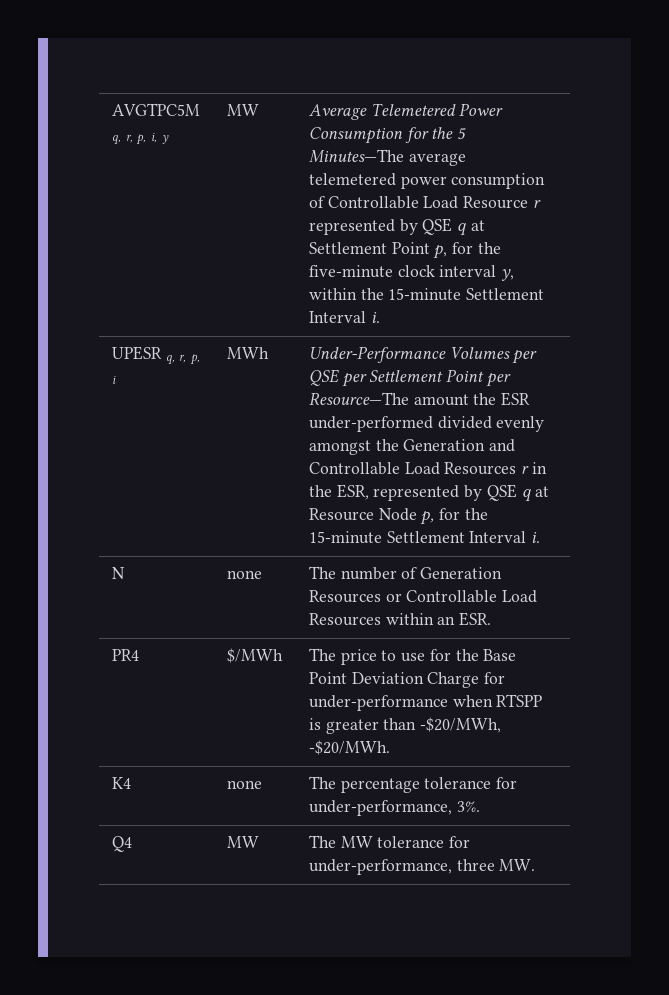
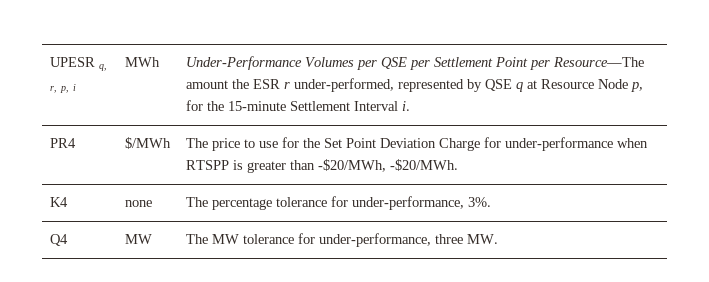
- AVGTPC5M q, r, p, i, y | MW | Average Telemetered Power Consumption for the 5 Minutes—The average telemetered power consumption of Controllable Load Resource r represented by QSE q at Settlement Point p, for the five-minute clock interval y, within the 15-minute Settlement Interval i.
- Under-Performance Volumes per QSE per Settlement Point per Resource—The amount the ESR under-performed divided evenly amongst the Generation and Controllable Load Resources r in the ESR, represented by QSE q at Resource Node p, for the 15-minute Settlement Interval i.
+ Under-Performance Volumes per QSE per Settlement Point per Resource—The amount the ESR r under-performed, represented by QSE q at Resource Node p, for the 15-minute Settlement Interval i.
- N | none | The number of Generation Resources or Controllable Load Resources within an ESR.
- PR4 | $/MWh | The price to use for the Base Point Deviation Charge for under-performance when RTSPP is greater than -$20/MWh, -$20/MWh.
+ PR4 | $/MWh | The price to use for the Set Point Deviation Charge for under-performance when RTSPP is greater than -$20/MWh, -$20/MWh.

